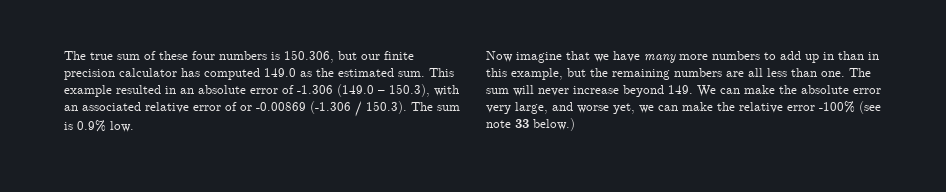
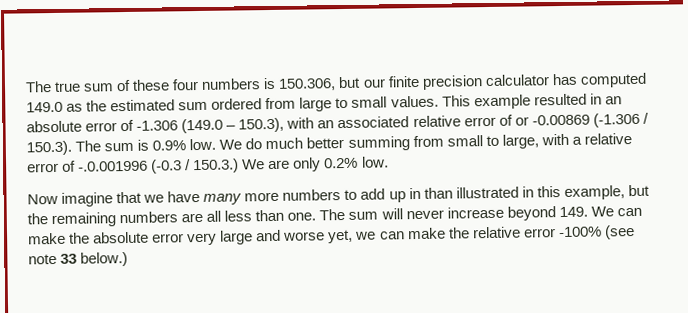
- The true sum of these four numbers is 150.306, but our finite precision calculator has computed 149.0 as the estimated sum.
+ The true sum of these four numbers is 150.306, but our finite precision calculator has computed 149.0 as the estimated sum ordered from large to small values.
+ We do much better summing from small to large, with a relative error of -.0.001996 (-0.3 / 150.3.) We are only 0.2% low.
- Now imagine that we have many more numbers to add up in than in this example, but the remaining numbers are all less than one.
+ Now imagine that we have many more numbers to add up in than illustrated in this example, but the remaining numbers are all less than one.
- The sum will never increase beyond 149. We can make the absolute error very large, and worse yet, we can make the relative error -100% (see note 33 below.)
+ The sum will never increase beyond 149. We can make the absolute error very large and worse yet, we can make the relative error -100% (see note 33 below.)

